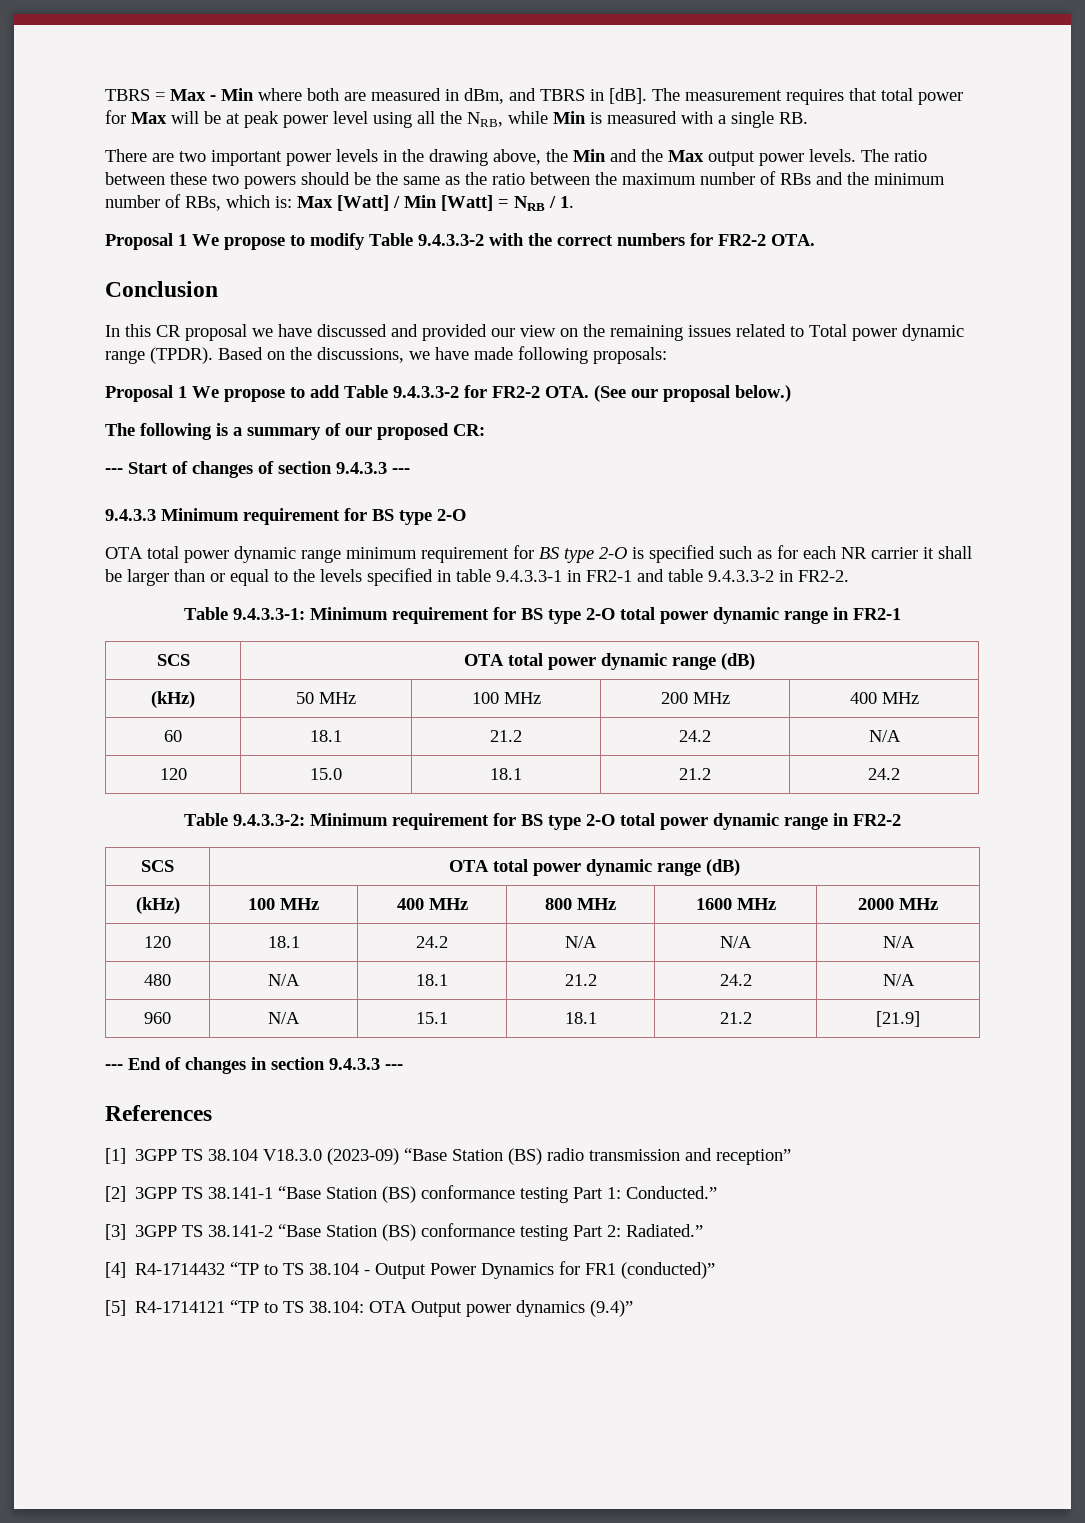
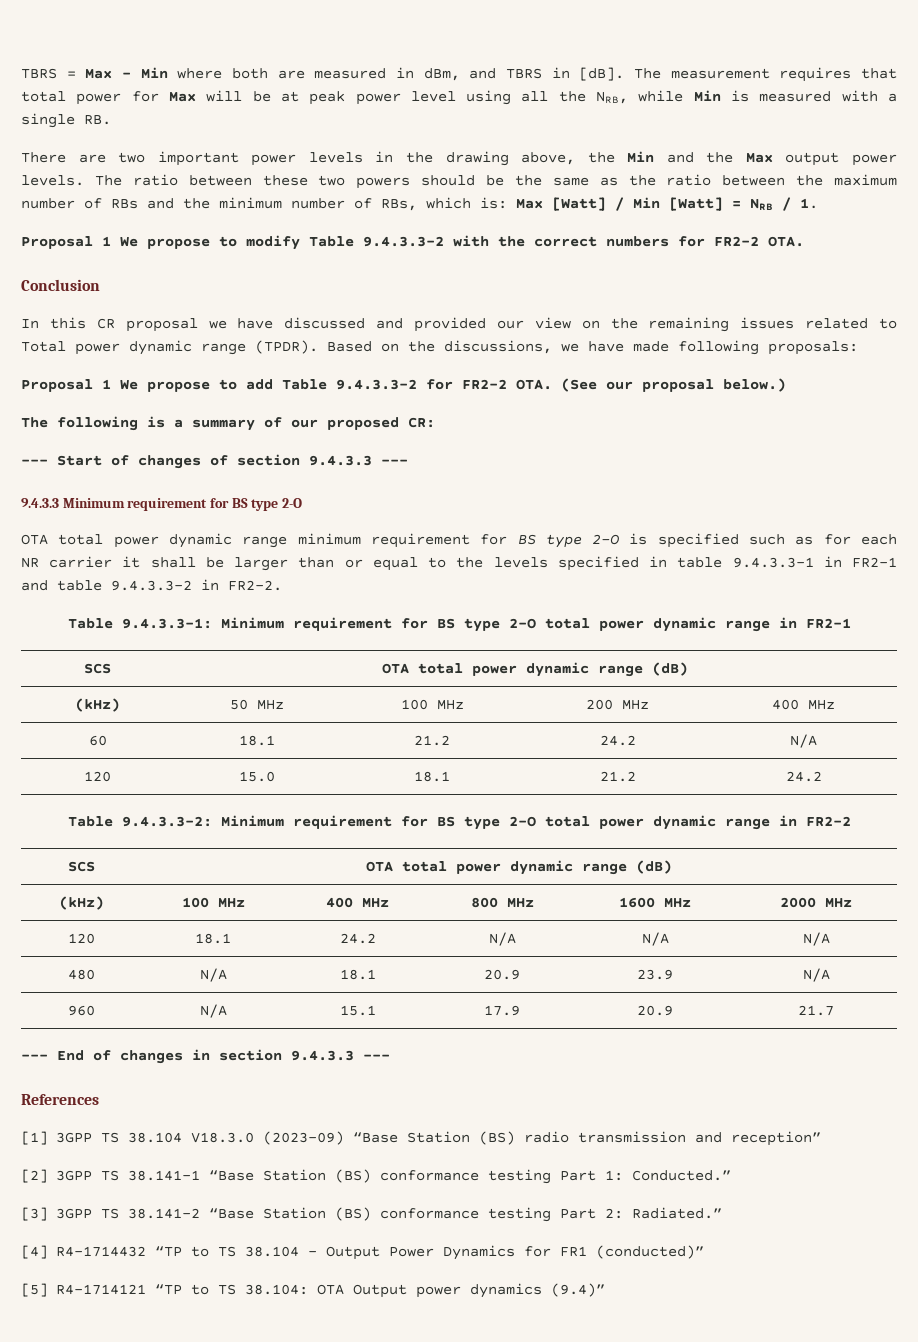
- 480 | N/A | 18.1 | 21.2 | 24.2 | N/A
+ 480 | N/A | 18.1 | 20.9 | 23.9 | N/A
- 960 | N/A | 15.1 | 18.1 | 21.2 | [21.9]
+ 960 | N/A | 15.1 | 17.9 | 20.9 | 21.7

